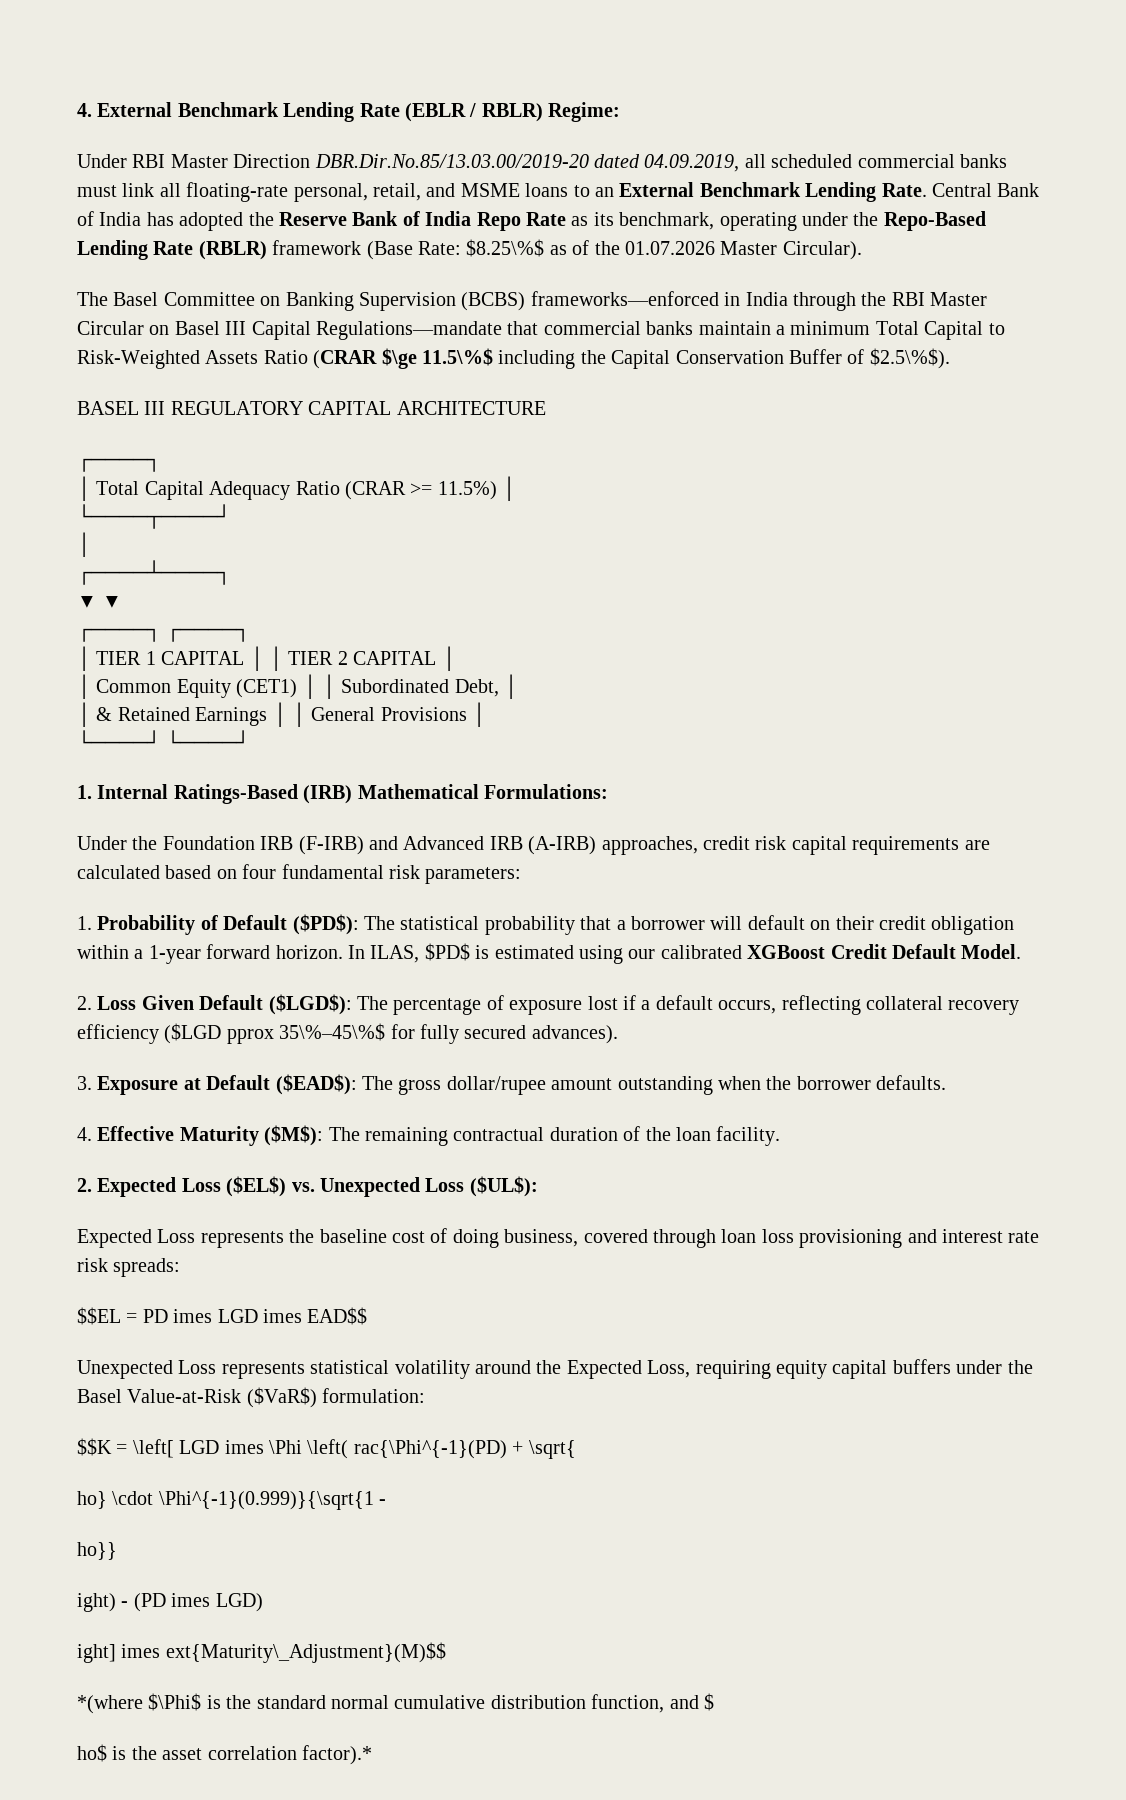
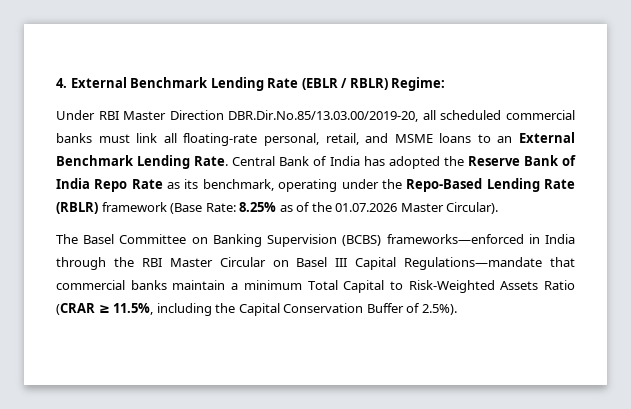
- Under RBI Master Direction DBR.Dir.No.85/13.03.00/2019-20 dated 04.09.2019, all scheduled commercial banks must link all floating-rate personal, retail, and MSME loans to an External Benchmark Lending Rate.
+ Under RBI Master Direction DBR.Dir.No.85/13.03.00/2019-20, all scheduled commercial banks must link all floating-rate personal, retail, and MSME loans to an External Benchmark Lending Rate.
- Central Bank of India has adopted the Reserve Bank of India Repo Rate as its benchmark, operating under the Repo-Based Lending Rate (RBLR) framework (Base Rate: $8.25\%$ as of the 01.07.2026 Master Circular).
+ Central Bank of India has adopted the Reserve Bank of India Repo Rate as its benchmark, operating under the Repo-Based Lending Rate (RBLR) framework (Base Rate: 8.25% as of the 01.07.2026 Master Circular).
- The Basel Committee on Banking Supervision (BCBS) frameworks—enforced in India through the RBI Master Circular on Basel III Capital Regulations—mandate that commercial banks maintain a minimum Total Capital to Risk-Weighted Assets Ratio (CRAR $\ge 11.5\%$ including the Capital Conservation Buffer of $2.5\%$).
- BASEL III REGULATORY CAPITAL ARCHITECTURE
- ┌────┐
- │ Total Capital Adequacy Ratio (CRAR >= 11.5%) │
- └────┬────┘
- │
- ┌────┴────┐
- ▼ ▼
- ┌────┐ ┌────┐
- │ TIER 1 CAPITAL │ │ TIER 2 CAPITAL │
- │ Common Equity (CET1) │ │ Subordinated Debt, │
- │ & Retained Earnings │ │ General Provisions │
- └────┘ └────┘
- 1. Internal Ratings-Based (IRB) Mathematical Formulations:
- Under the Foundation IRB (F-IRB) and Advanced IRB (A-IRB) approaches, credit risk capital requirements are calculated based on four fundamental risk parameters:
- 1. Probability of Default ($PD$): The statistical probability that a borrower will default on their credit obligation within a 1-year forward horizon. In ILAS, $PD$ is estimated using our calibrated XGBoost Credit Default Model.
- 2. Loss Given Default ($LGD$): The percentage of exposure lost if a default occurs, reflecting collateral recovery efficiency ($LGD pprox 35\%–45\%$ for fully secured advances).
- 3. Exposure at Default ($EAD$): The gross dollar/rupee amount outstanding when the borrower defaults.
- 4. Effective Maturity ($M$): The remaining contractual duration of the loan facility.
- 2. Expected Loss ($EL$) vs. Unexpected Loss ($UL$):
- Expected Loss represents the baseline cost of doing business, covered through loan loss provisioning and interest rate risk spreads:
- $$EL = PD imes LGD imes EAD$$
- Unexpected Loss represents statistical volatility around the Expected Loss, requiring equity capital buffers under the Basel Value-at-Risk ($VaR$) formulation:
- $$K = \left[ LGD imes \Phi \left( rac{\Phi^{-1}(PD) + \sqrt{
- ho} \cdot \Phi^{-1}(0.999)}{\sqrt{1 -
- ho}}
- ight) - (PD imes LGD)
- ight] imes ext{Maturity\_Adjustment}(M)$$
- *(where $\Phi$ is the standard normal cumulative distribution function, and $
- ho$ is the asset correlation factor).*
+ The Basel Committee on Banking Supervision (BCBS) frameworks—enforced in India through the RBI Master Circular on Basel III Capital Regulations—mandate that commercial banks maintain a minimum Total Capital to Risk-Weighted Assets Ratio (CRAR ≥ 11.5%, including the Capital Conservation Buffer of 2.5%).

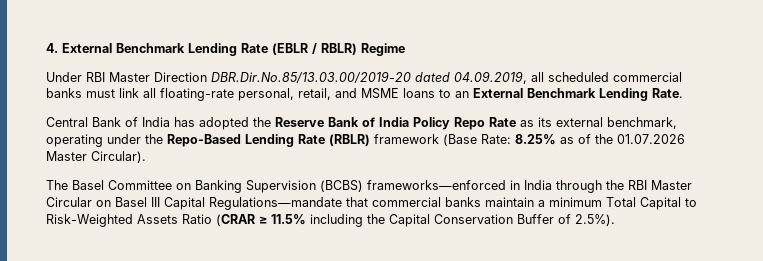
- 4. External Benchmark Lending Rate (EBLR / RBLR) Regime:
+ 4. External Benchmark Lending Rate (EBLR / RBLR) Regime
- Under RBI Master Direction DBR.Dir.No.85/13.03.00/2019-20, all scheduled commercial banks must link all floating-rate personal, retail, and MSME loans to an External Benchmark Lending Rate. Central Bank of India has adopted the Reserve Bank of India Repo Rate as its benchmark, operating under the Repo-Based Lending Rate (RBLR) framework (Base Rate: 8.25% as of the 01.07.2026 Master Circular).
+ Under RBI Master Direction DBR.Dir.No.85/13.03.00/2019-20 dated 04.09.2019, all scheduled commercial banks must link all floating-rate personal, retail, and MSME loans to an External Benchmark Lending Rate.
+ Central Bank of India has adopted the Reserve Bank of India Policy Repo Rate as its external benchmark, operating under the Repo-Based Lending Rate (RBLR) framework (Base Rate: 8.25% as of the 01.07.2026 Master Circular).
- The Basel Committee on Banking Supervision (BCBS) frameworks—enforced in India through the RBI Master Circular on Basel III Capital Regulations—mandate that commercial banks maintain a minimum Total Capital to Risk-Weighted Assets Ratio (CRAR ≥ 11.5%, including the Capital Conservation Buffer of 2.5%).
+ The Basel Committee on Banking Supervision (BCBS) frameworks—enforced in India through the RBI Master Circular on Basel III Capital Regulations—mandate that commercial banks maintain a minimum Total Capital to Risk-Weighted Assets Ratio (CRAR ≥ 11.5% including the Capital Conservation Buffer of 2.5%).

